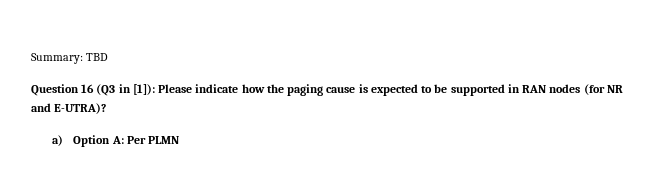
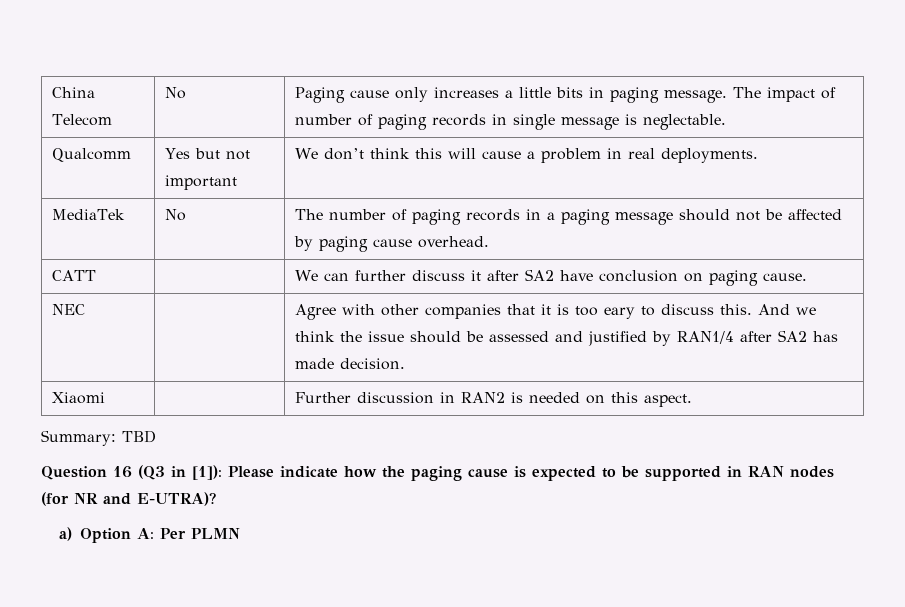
+ China Telecom | No | Paging cause only increases a little bits in paging message. The impact of number of paging records in single message is neglectable.
+ Qualcomm | Yes but not important | We don’t think this will cause a problem in real deployments.
+ MediaTek | No | The number of paging records in a paging message should not be affected by paging cause overhead.
+ CATT | | We can further discuss it after SA2 have conclusion on paging cause.
+ NEC | | Agree with other companies that it is too eary to discuss this. And we think the issue should be assessed and justified by RAN1/4 after SA2 has made decision.
+ Xiaomi | | Further discussion in RAN2 is needed on this aspect.

